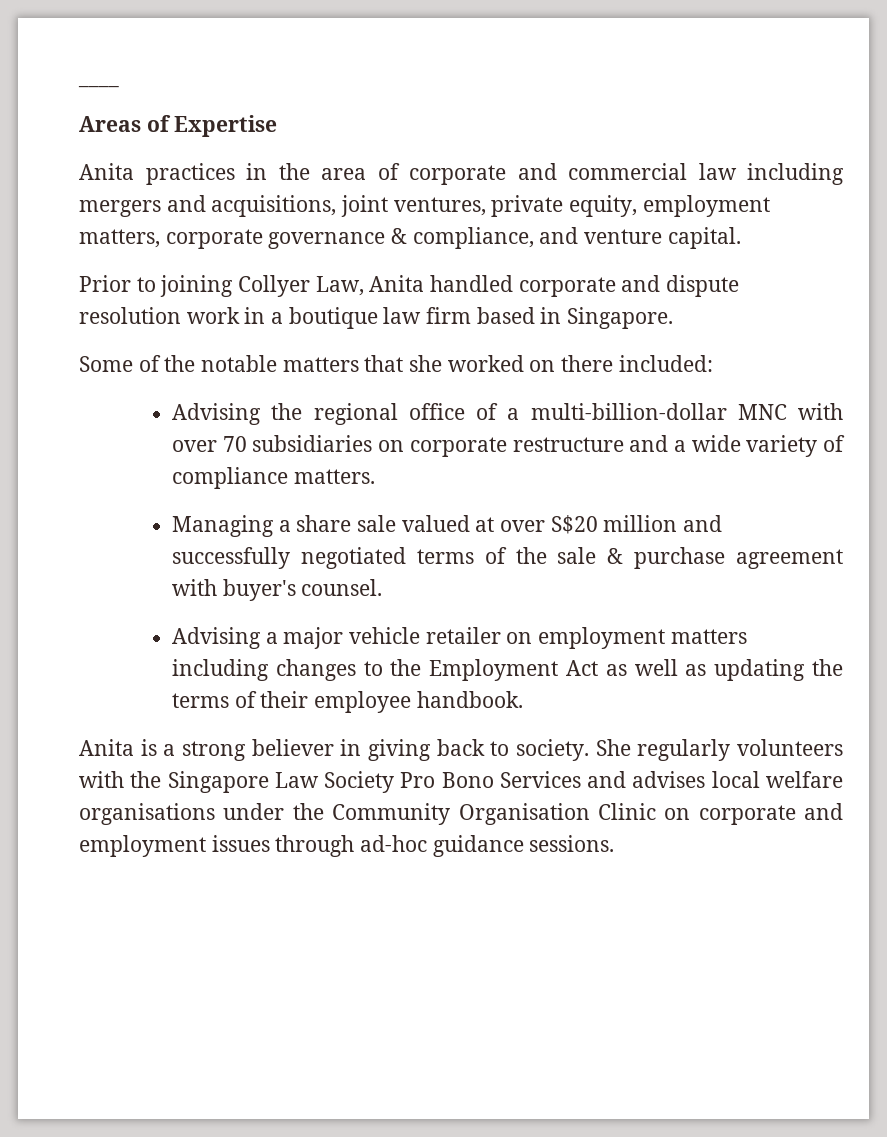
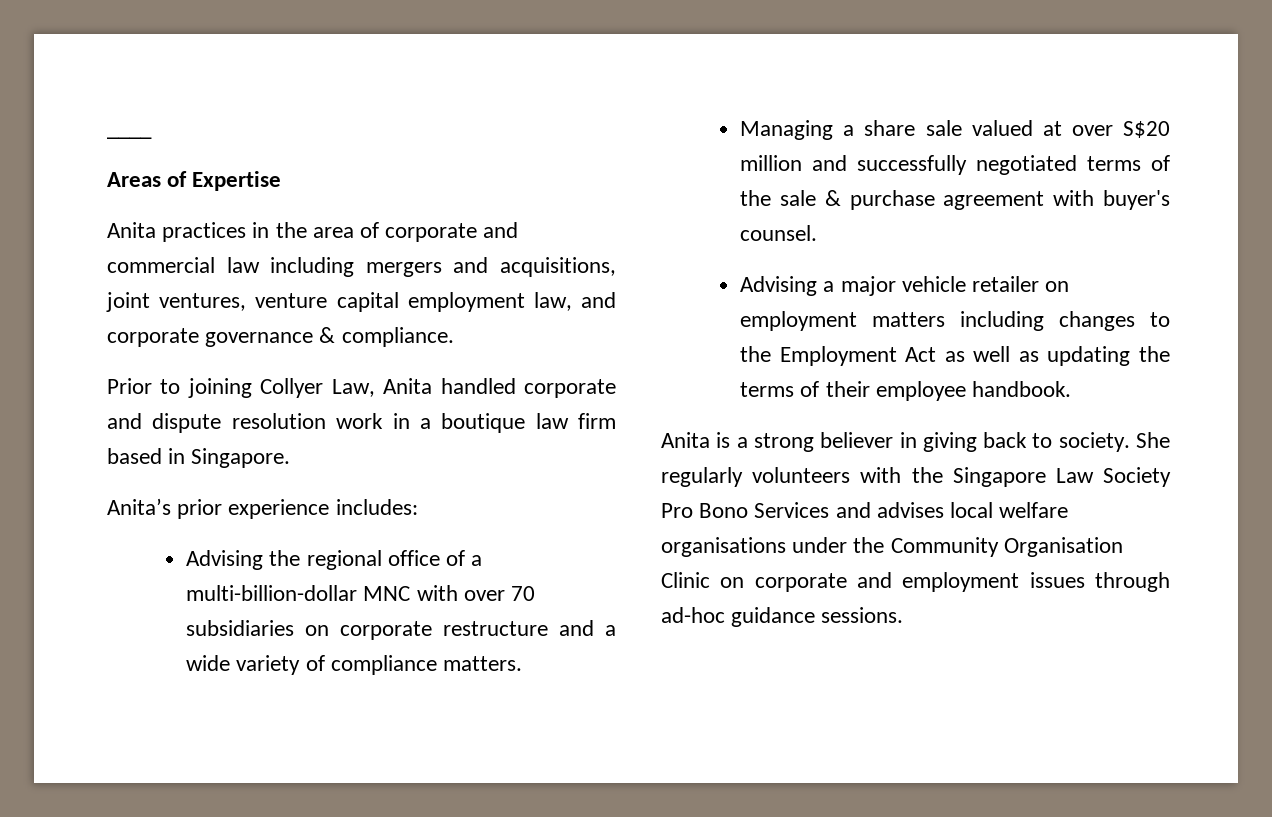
- Anita practices in the area of corporate and commercial law including mergers and acquisitions, joint ventures, private equity, employment matters, corporate governance & compliance, and venture capital.
+ Anita practices in the area of corporate and commercial law including mergers and acquisitions, joint ventures, venture capital employment law, and corporate governance & compliance.
- Some of the notable matters that she worked on there included:
+ Anita’s prior experience includes:

